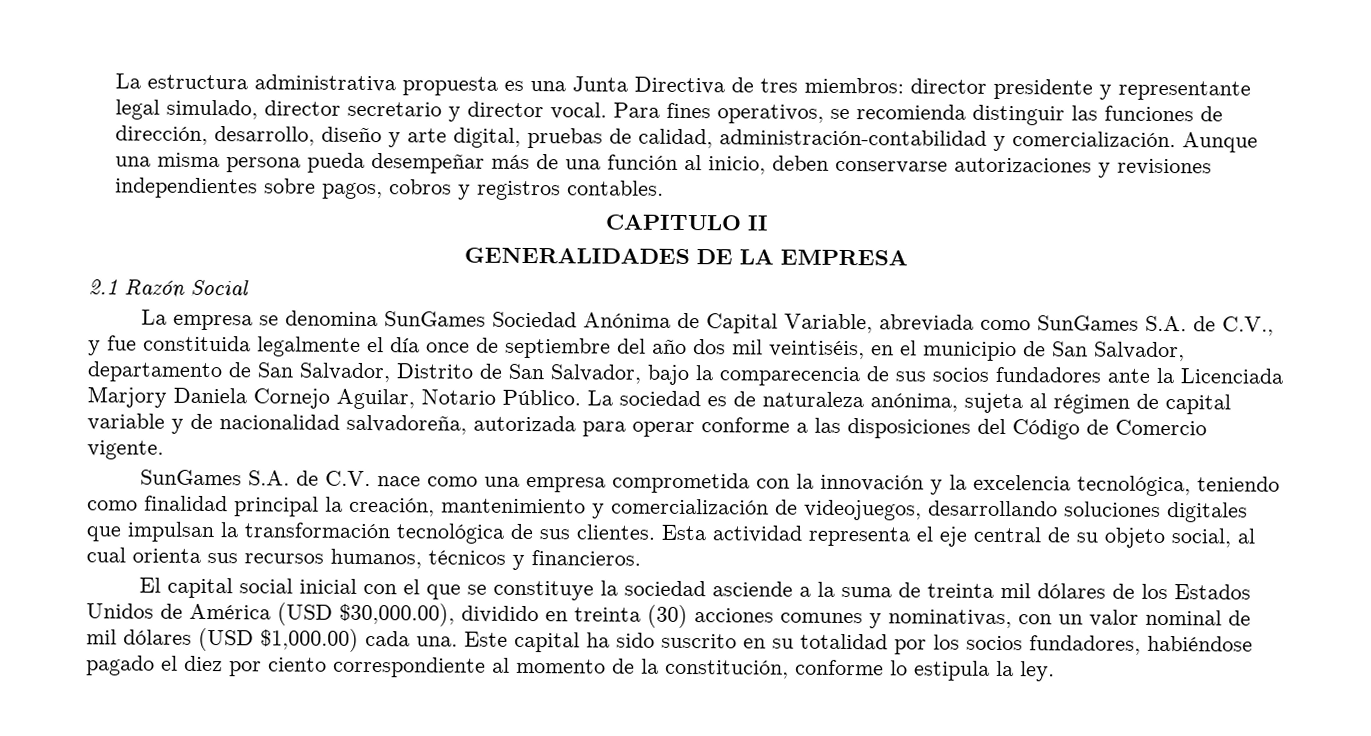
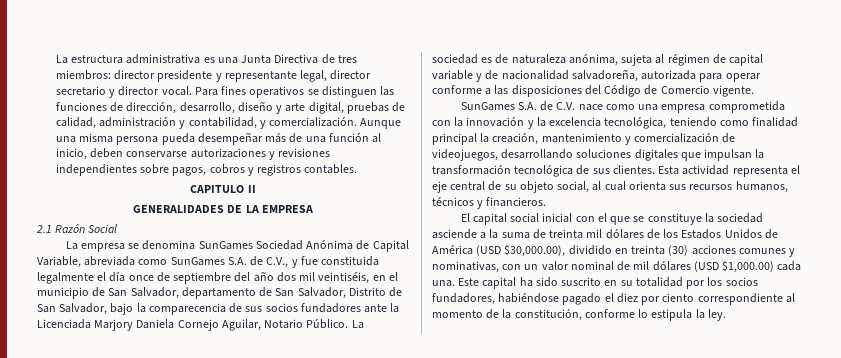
- La estructura administrativa propuesta es una Junta Directiva de tres miembros: director presidente y representante legal simulado, director secretario y director vocal.
+ La estructura administrativa es una Junta Directiva de tres miembros: director presidente y representante legal, director secretario y director vocal.
- Para fines operativos, se recomienda distinguir las funciones de dirección, desarrollo, diseño y arte digital, pruebas de calidad, administración-contabilidad y comercialización.
+ Para fines operativos se distinguen las funciones de dirección, desarrollo, diseño y arte digital, pruebas de calidad, administración y contabilidad, y comercialización.

